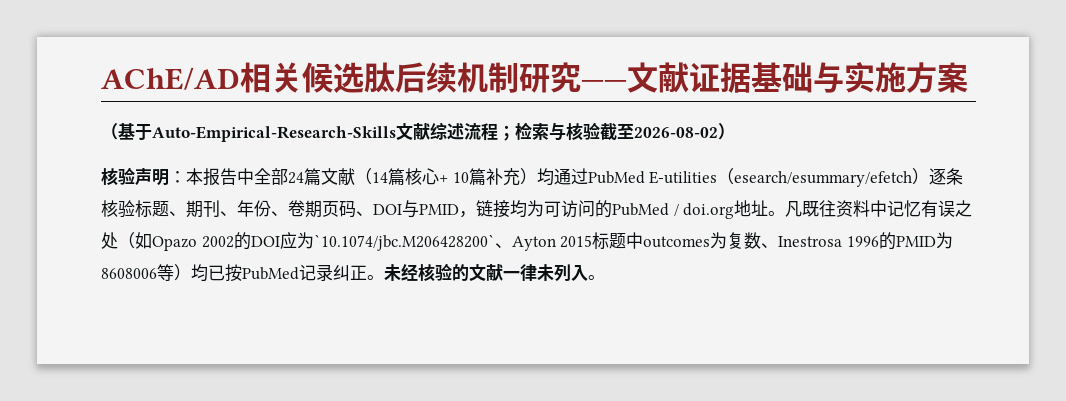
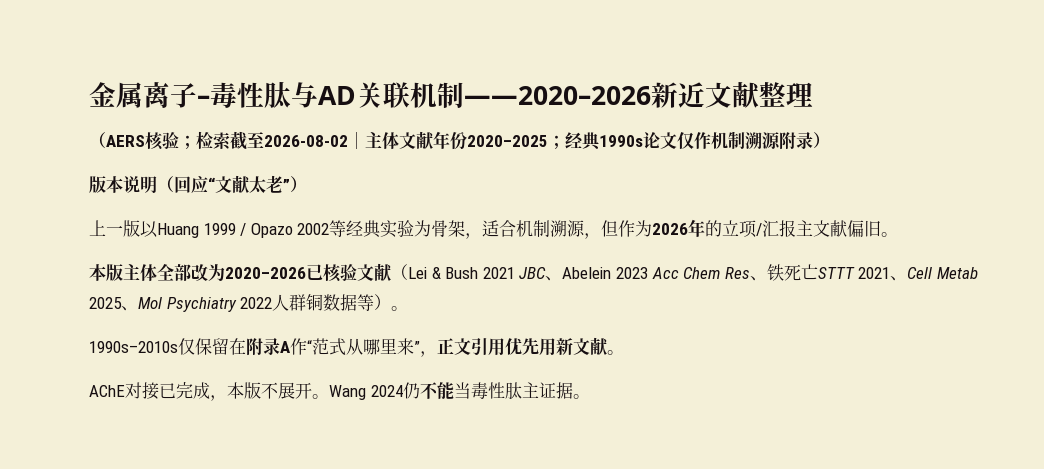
- AChE/AD相关候选肽后续机制研究——文献证据基础与实施方案
- （基于Auto-Empirical-Research-Skills文献综述流程；检索与核验截至2026-08-02）
- 核验声明：本报告中全部24篇文献（14篇核心+ 10篇补充）均通过PubMed E-utilities（esearch/esummary/efetch）逐条核验标题、期刊、年份、卷期页码、DOI与PMID，链接均为可访问的PubMed / doi.org地址。凡既往资料中记忆有误之处（如Opazo 2002的DOI应为`10.1074/jbc.M206428200`、Ayton 2015标题中outcomes为复数、Inestrosa 1996的PMID为8608006等）均已按PubMed记录纠正。未经核验的文献一律未列入。
+ 金属离子–毒性肽与AD关联机制——2020–2026新近文献整理
+ （AERS核验；检索截至2026-08-02｜主体文献年份2020–2025；经典1990s论文仅作机制溯源附录）
+ 版本说明（回应“文献太老”）
+ 上一版以Huang 1999 / Opazo 2002等经典实验为骨架，适合机制溯源，但作为2026年的立项/汇报主文献偏旧。
+ 本版主体全部改为2020–2026已核验文献（Lei & Bush 2021 JBC、Abelein 2023 Acc Chem Res、铁死亡STTT 2021、Cell Metab 2025、Mol Psychiatry 2022人群铜数据等）。
+ 1990s–2010s仅保留在附录A作“范式从哪里来”，正文引用优先用新文献。
+ AChE对接已完成，本版不展开。Wang 2024仍不能当毒性肽主证据。

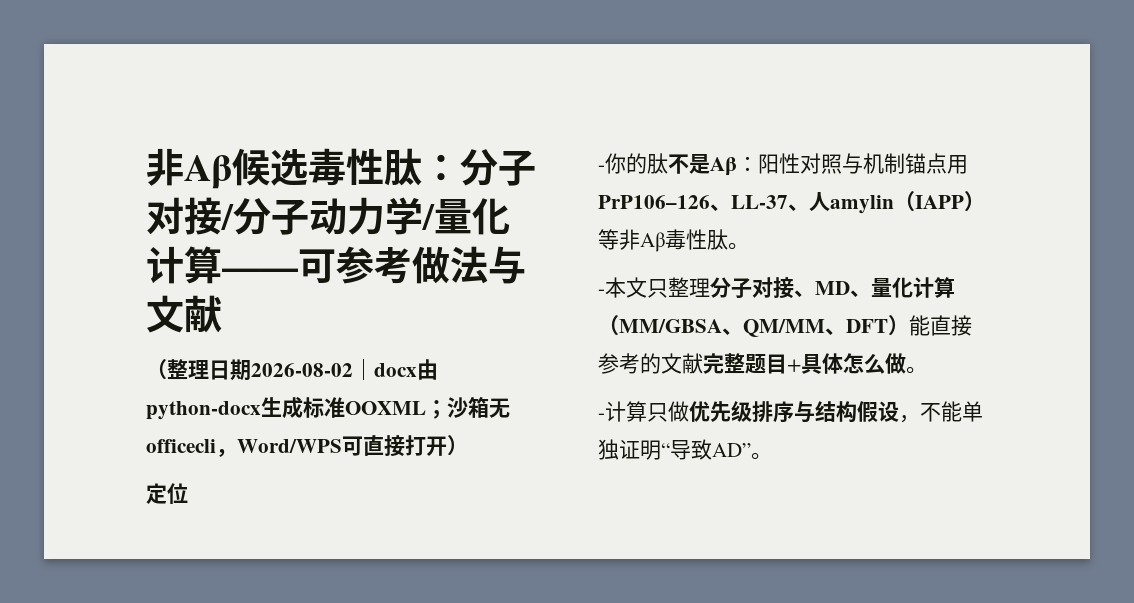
- 金属离子–毒性肽与AD关联机制——2020–2026新近文献整理
- （AERS核验；检索截至2026-08-02｜主体文献年份2020–2025；经典1990s论文仅作机制溯源附录）
- 版本说明（回应“文献太老”）
- 上一版以Huang 1999 / Opazo 2002等经典实验为骨架，适合机制溯源，但作为2026年的立项/汇报主文献偏旧。
- 本版主体全部改为2020–2026已核验文献（Lei & Bush 2021 JBC、Abelein 2023 Acc Chem Res、铁死亡STTT 2021、Cell Metab 2025、Mol Psychiatry 2022人群铜数据等）。
- 1990s–2010s仅保留在附录A作“范式从哪里来”，正文引用优先用新文献。
- AChE对接已完成，本版不展开。Wang 2024仍不能当毒性肽主证据。
+ 非Aβ候选毒性肽：分子对接/分子动力学/量化计算——可参考做法与文献
+ （整理日期2026-08-02｜docx由python-docx生成标准OOXML；沙箱无officecli，Word/WPS可直接打开）
+ 定位
+ -你的肽不是Aβ：阳性对照与机制锚点用PrP106–126、LL-37、人amylin（IAPP）等非Aβ毒性肽。
+ -本文只整理分子对接、MD、量化计算（MM/GBSA、QM/MM、DFT）能直接参考的文献完整题目+具体怎么做。
+ -计算只做优先级排序与结构假设，不能单独证明“导致AD”。

